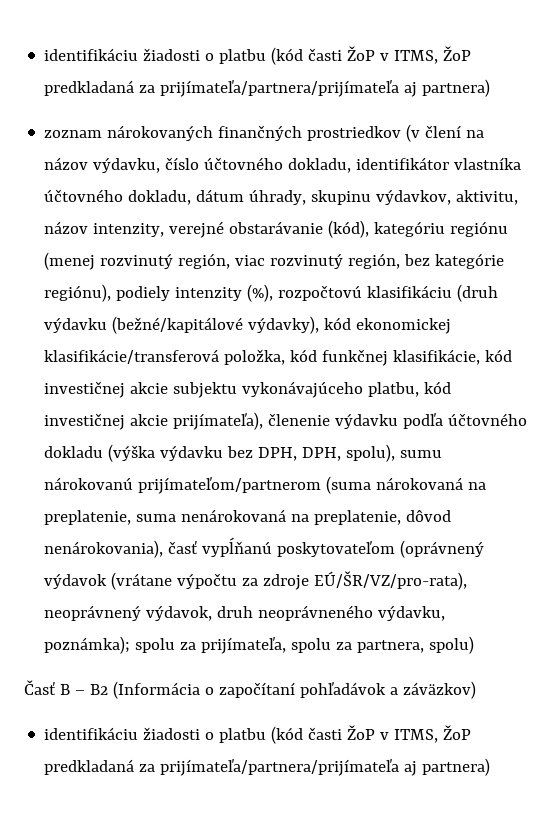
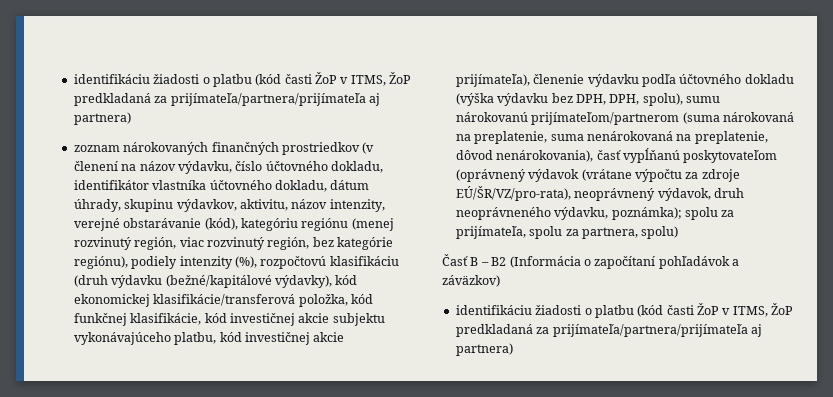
- zoznam nárokovaných finančných prostriedkov (v člení na názov výdavku, číslo účtovného dokladu, identifikátor vlastníka účtovného dokladu, dátum úhrady, skupinu výdavkov, aktivitu, názov intenzity, verejné obstarávanie (kód), kategóriu regiónu (menej rozvinutý región, viac rozvinutý región, bez kategórie regiónu), podiely intenzity (%), rozpočtovú klasifikáciu (druh výdavku (bežné/kapitálové výdavky), kód ekonomickej klasifikácie/transferová položka, kód funkčnej klasifikácie, kód investičnej akcie subjektu vykonávajúceho platbu, kód investičnej akcie prijímateľa), členenie výdavku podľa účtovného dokladu (výška výdavku bez DPH, DPH, spolu), sumu nárokovanú prijímateľom/partnerom (suma nárokovaná na preplatenie, suma nenárokovaná na preplatenie, dôvod nenárokovania), časť vypĺňanú poskytovateľom (oprávnený výdavok (vrátane výpočtu za zdroje EÚ/ŠR/VZ/pro-rata), neoprávnený výdavok, druh neoprávneného výdavku, poznámka);
+ zoznam nárokovaných finančných prostriedkov (v členení na názov výdavku, číslo účtovného dokladu, identifikátor vlastníka účtovného dokladu, dátum úhrady, skupinu výdavkov, aktivitu, názov intenzity, verejné obstarávanie (kód), kategóriu regiónu (menej rozvinutý región, viac rozvinutý región, bez kategórie regiónu), podiely intenzity (%), rozpočtovú klasifikáciu (druh výdavku (bežné/kapitálové výdavky), kód ekonomickej klasifikácie/transferová položka, kód funkčnej klasifikácie, kód investičnej akcie subjektu vykonávajúceho platbu, kód investičnej akcie prijímateľa), členenie výdavku podľa účtovného dokladu (výška výdavku bez DPH, DPH, spolu), sumu nárokovanú prijímateľom/partnerom (suma nárokovaná na preplatenie, suma nenárokovaná na preplatenie, dôvod nenárokovania), časť vypĺňanú poskytovateľom (oprávnený výdavok (vrátane výpočtu za zdroje EÚ/ŠR/VZ/pro-rata), neoprávnený výdavok, druh neoprávneného výdavku, poznámka);

